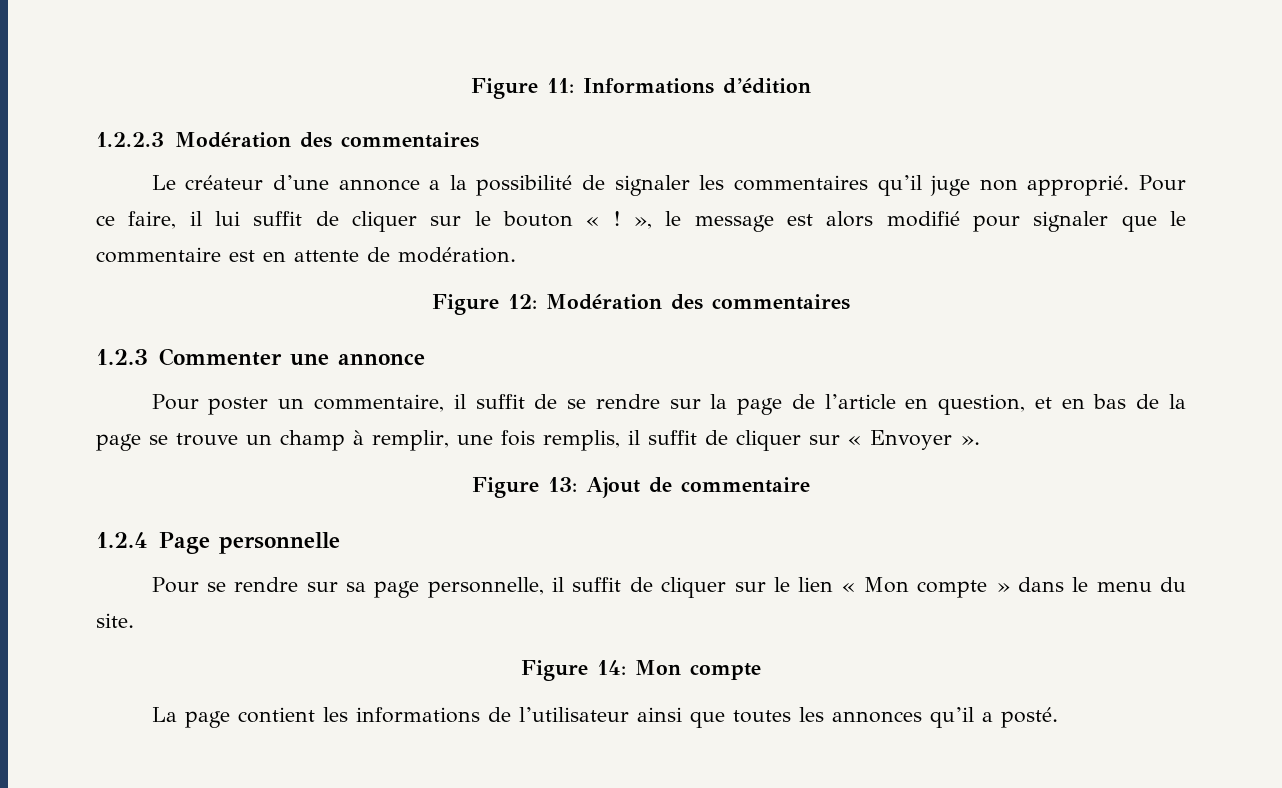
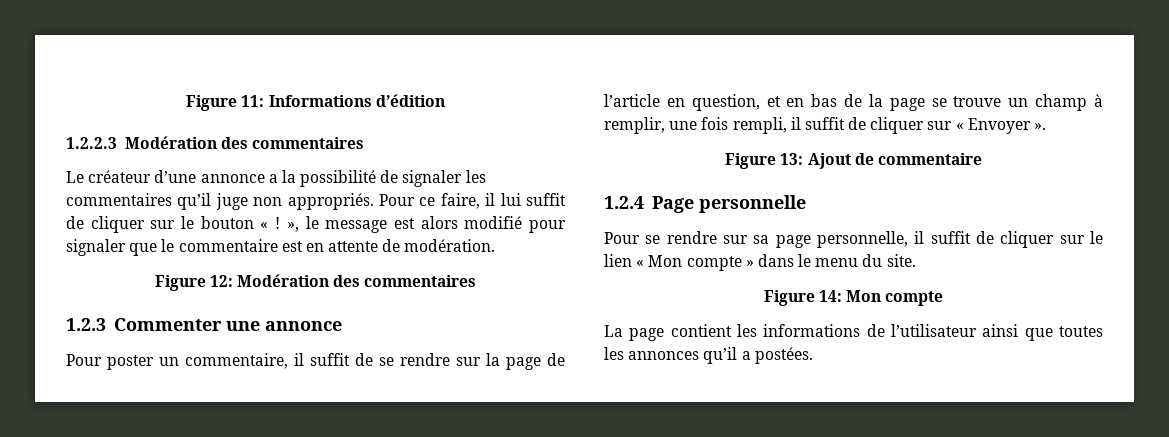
- Le créateur d’une annonce a la possibilité de signaler les commentaires qu’il juge non approprié.
+ Le créateur d’une annonce a la possibilité de signaler les commentaires qu’il juge non appropriés.
- Pour poster un commentaire, il suffit de se rendre sur la page de l’article en question, et en bas de la page se trouve un champ à remplir, une fois remplis, il suffit de cliquer sur « Envoyer ».
+ Pour poster un commentaire, il suffit de se rendre sur la page de l’article en question, et en bas de la page se trouve un champ à remplir, une fois rempli, il suffit de cliquer sur « Envoyer ».
- La page contient les informations de l’utilisateur ainsi que toutes les annonces qu’il a posté.
+ La page contient les informations de l’utilisateur ainsi que toutes les annonces qu’il a postées.

